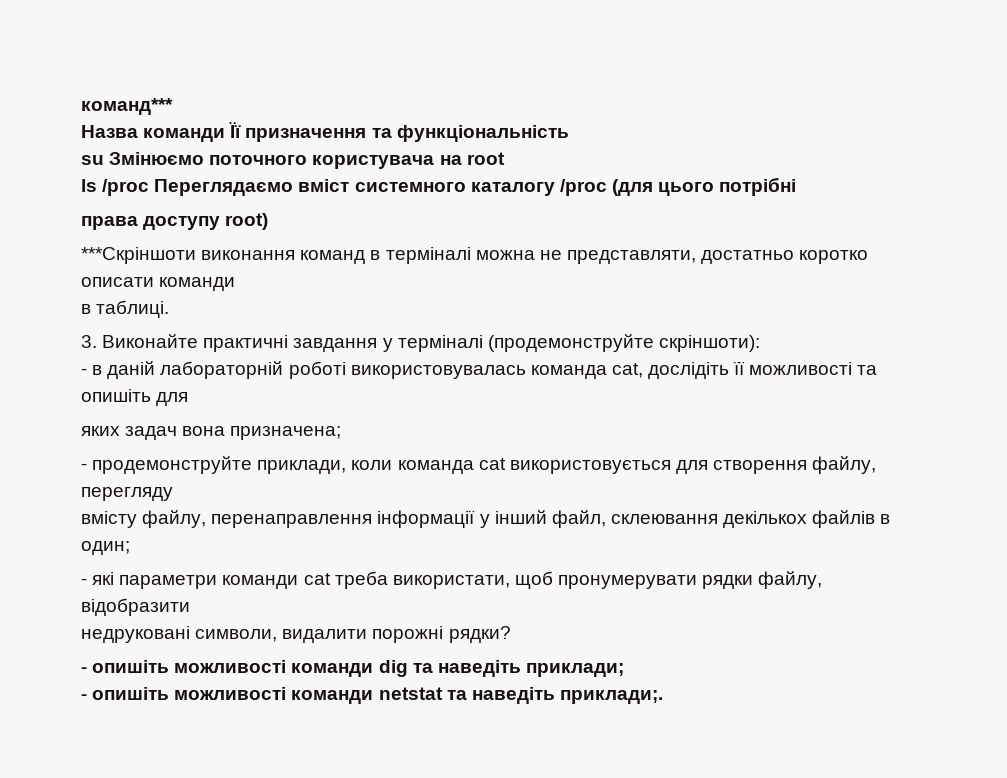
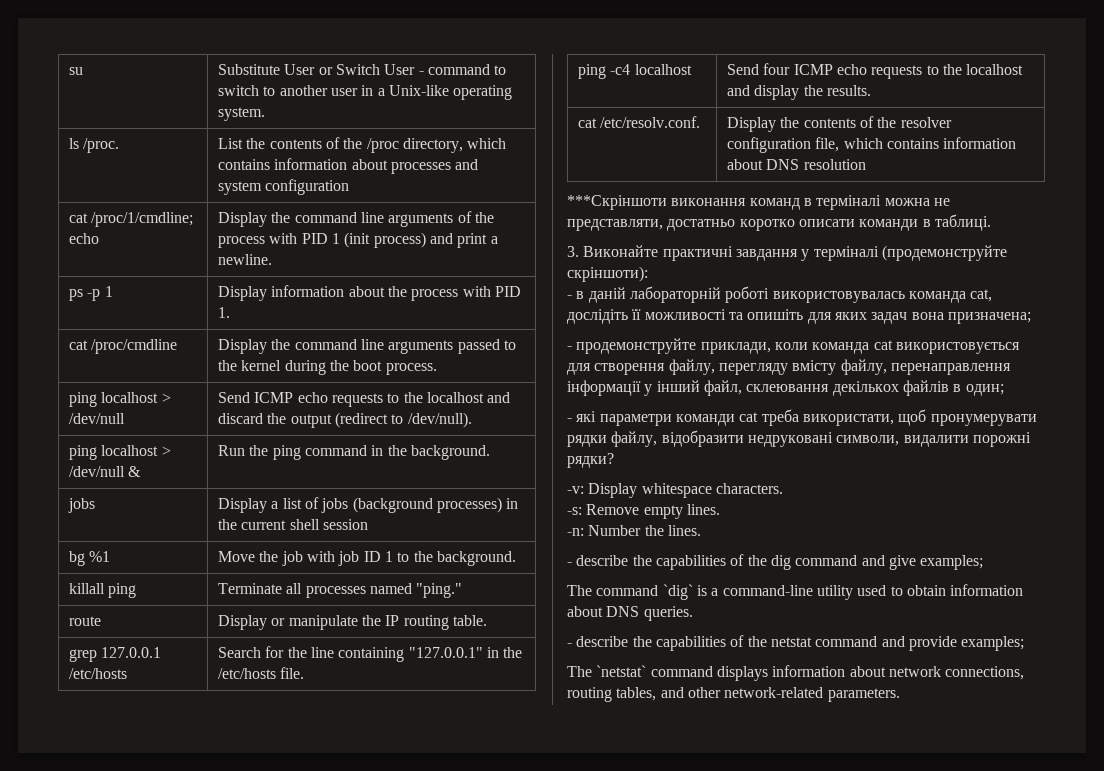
- команд***
- Назва команди Її призначення та функціональність
- su Змінюємо поточного користувача на root
- ls /proc Переглядаємо вміст системного каталогу /proc (для цього потрібні
- права доступу root)
+ su | Substitute User or Switch User - command to switch to another user in a Unix-like operating system.
+ ls /proc. | List the contents of the /proc directory, which contains information about processes and system configuration
+ cat /proc/1/cmdline; echo | Display the command line arguments of the process with PID 1 (init process) and print a newline.
+ ps -p 1 | Display information about the process with PID 1.
+ cat /proc/cmdline | Display the command line arguments passed to the kernel during the boot process.
+ ping localhost > /dev/null | Send ICMP echo requests to the localhost and discard the output (redirect to /dev/null).
+ ping localhost > /dev/null & | Run the ping command in the background.
+ jobs | Display a list of jobs (background processes) in the current shell session
+ bg %1 | Move the job with job ID 1 to the background.
+ killall ping | Terminate all processes named "ping."
+ route | Display or manipulate the IP routing table.
+ grep 127.0.0.1 /etc/hosts | Search for the line containing "127.0.0.1" in the /etc/hosts file.
+ ping -c4 localhost | Send four ICMP echo requests to the localhost and display the results.
+ cat /etc/resolv.conf. | Display the contents of the resolver configuration file, which contains information about DNS resolution
- ***Скріншоти виконання команд в терміналі можна не представляти, достатньо коротко описати команди
- в таблиці.
+ ***Скріншоти виконання команд в терміналі можна не представляти, достатньо коротко описати команди в таблиці.
- - в даній лабораторній роботі використовувалась команда cat, дослідіть її можливості та опишіть для
- яких задач вона призначена;
+ - в даній лабораторній роботі використовувалась команда cat, дослідіть її можливості та опишіть для яких задач вона призначена;
- - продемонструйте приклади, коли команда cat використовується для створення файлу, перегляду
- вмісту файлу, перенаправлення інформації у інший файл, склеювання декількох файлів в один;
+ - продемонструйте приклади, коли команда cat використовується для створення файлу, перегляду вмісту файлу, перенаправлення інформації у інший файл, склеювання декількох файлів в один;
- - які параметри команди cat треба використати, щоб пронумерувати рядки файлу, відобразити
- недруковані символи, видалити порожні рядки?
+ - які параметри команди cat треба використати, щоб пронумерувати рядки файлу, відобразити недруковані символи, видалити порожні рядки?
- - опишіть можливості команди dig та наведіть приклади;
- - опишіть можливості команди netstat та наведіть приклади;.
+ -v: Display whitespace characters.
+ -s: Remove empty lines.
+ -n: Number the lines.
+ - describe the capabilities of the dig command and give examples;
+ The command `dig` is a command-line utility used to obtain information about DNS queries.
+ - describe the capabilities of the netstat command and provide examples;
+ The `netstat` command displays information about network connections, routing tables, and other network-related parameters.

